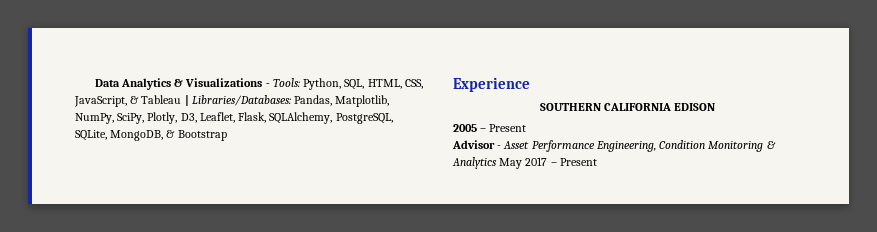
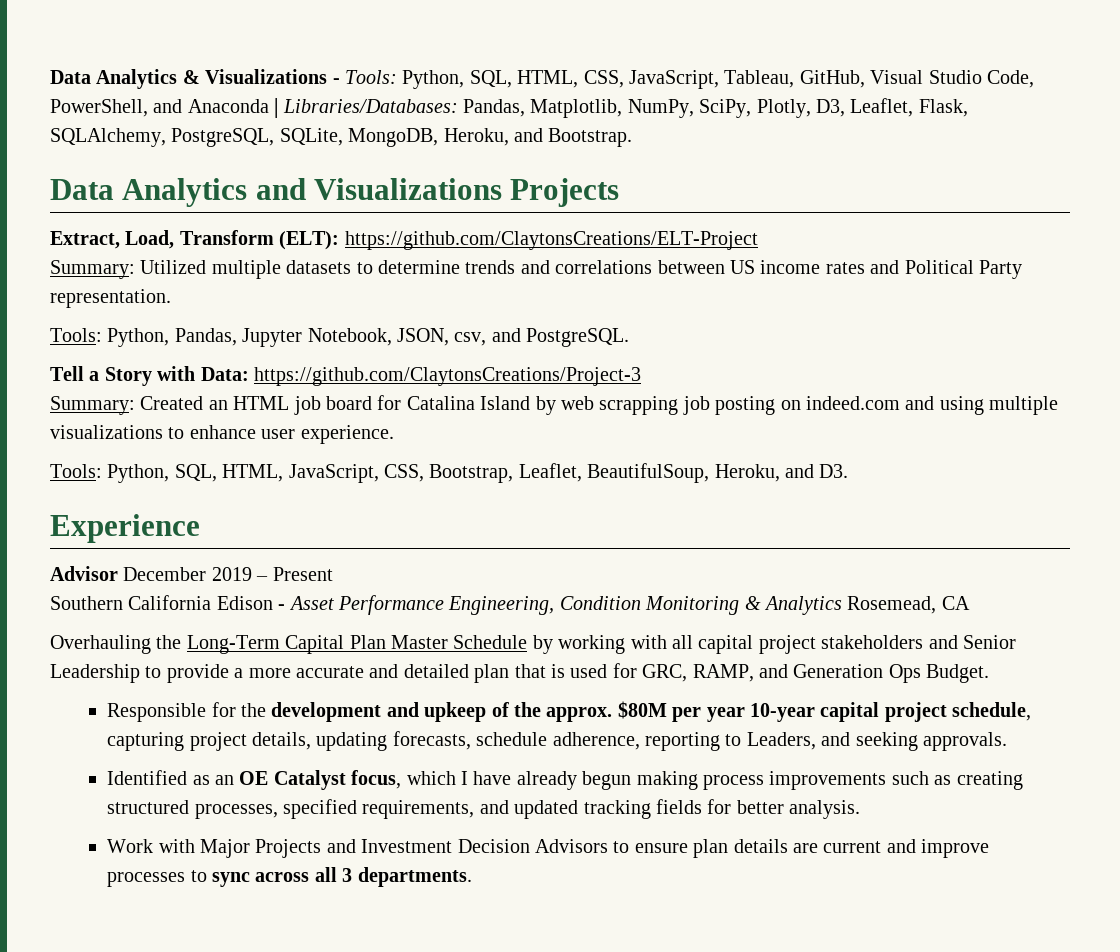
- Data Analytics & Visualizations - Tools: Python, SQL, HTML, CSS, JavaScript, & Tableau | Libraries/Databases: Pandas, Matplotlib, NumPy, SciPy, Plotly, D3, Leaflet, Flask, SQLAlchemy, PostgreSQL, SQLite, MongoDB, & Bootstrap
+ Data Analytics & Visualizations - Tools: Python, SQL, HTML, CSS, JavaScript, Tableau, GitHub, Visual Studio Code, PowerShell, and Anaconda | Libraries/Databases: Pandas, Matplotlib, NumPy, SciPy, Plotly, D3, Leaflet, Flask, SQLAlchemy, PostgreSQL, SQLite, MongoDB, Heroku, and Bootstrap.
+ Data Analytics and Visualizations Projects
+ Extract, Load, Transform (ELT): https://github.com/ClaytonsCreations/ELT-Project
+ Summary: Utilized multiple datasets to determine trends and correlations between US income rates and Political Party representation.
+ Tools: Python, Pandas, Jupyter Notebook, JSON, csv, and PostgreSQL.
+ Tell a Story with Data: https://github.com/ClaytonsCreations/Project-3
+ Summary: Created an HTML job board for Catalina Island by web scrapping job posting on indeed.com and using multiple visualizations to enhance user experience.
+ Tools: Python, SQL, HTML, JavaScript, CSS, Bootstrap, Leaflet, BeautifulSoup, Heroku, and D3.
  Experience
- SOUTHERN CALIFORNIA EDISON
- 2005 – Present
+ Advisor December 2019 – Present
- Advisor - Asset Performance Engineering, Condition Monitoring & Analytics May 2017 – Present
+ Southern California Edison - Asset Performance Engineering, Condition Monitoring & Analytics Rosemead, CA
+ Overhauling the Long-Term Capital Plan Master Schedule by working with all capital project stakeholders and Senior Leadership to provide a more accurate and detailed plan that is used for GRC, RAMP, and Generation Ops Budget.
+ Responsible for the development and upkeep of the approx. $80M per year 10-year capital project schedule, capturing project details, updating forecasts, schedule adherence, reporting to Leaders, and seeking approvals.
+ Identified as an OE Catalyst focus, which I have already begun making process improvements such as creating structured processes, specified requirements, and updated tracking fields for better analysis.
+ Work with Major Projects and Investment Decision Advisors to ensure plan details are current and improve processes to sync across all 3 departments.

